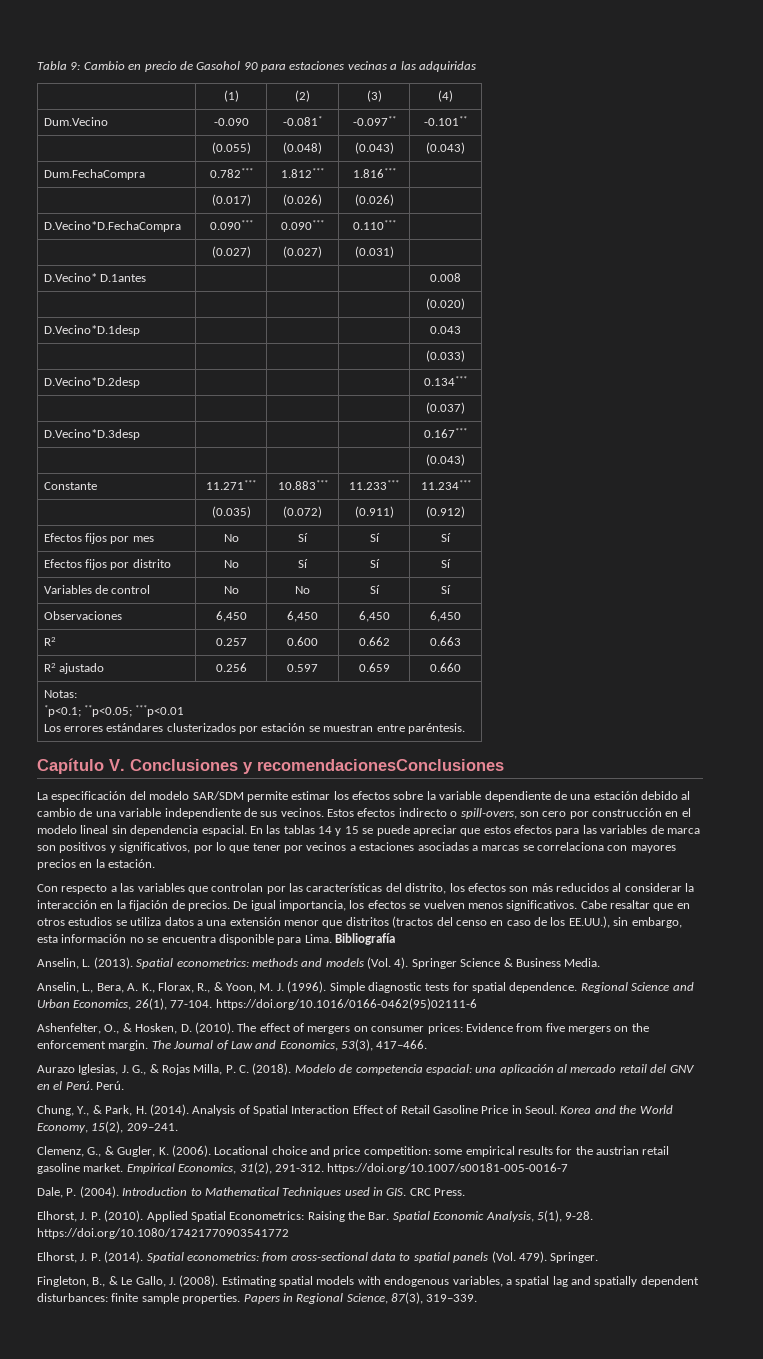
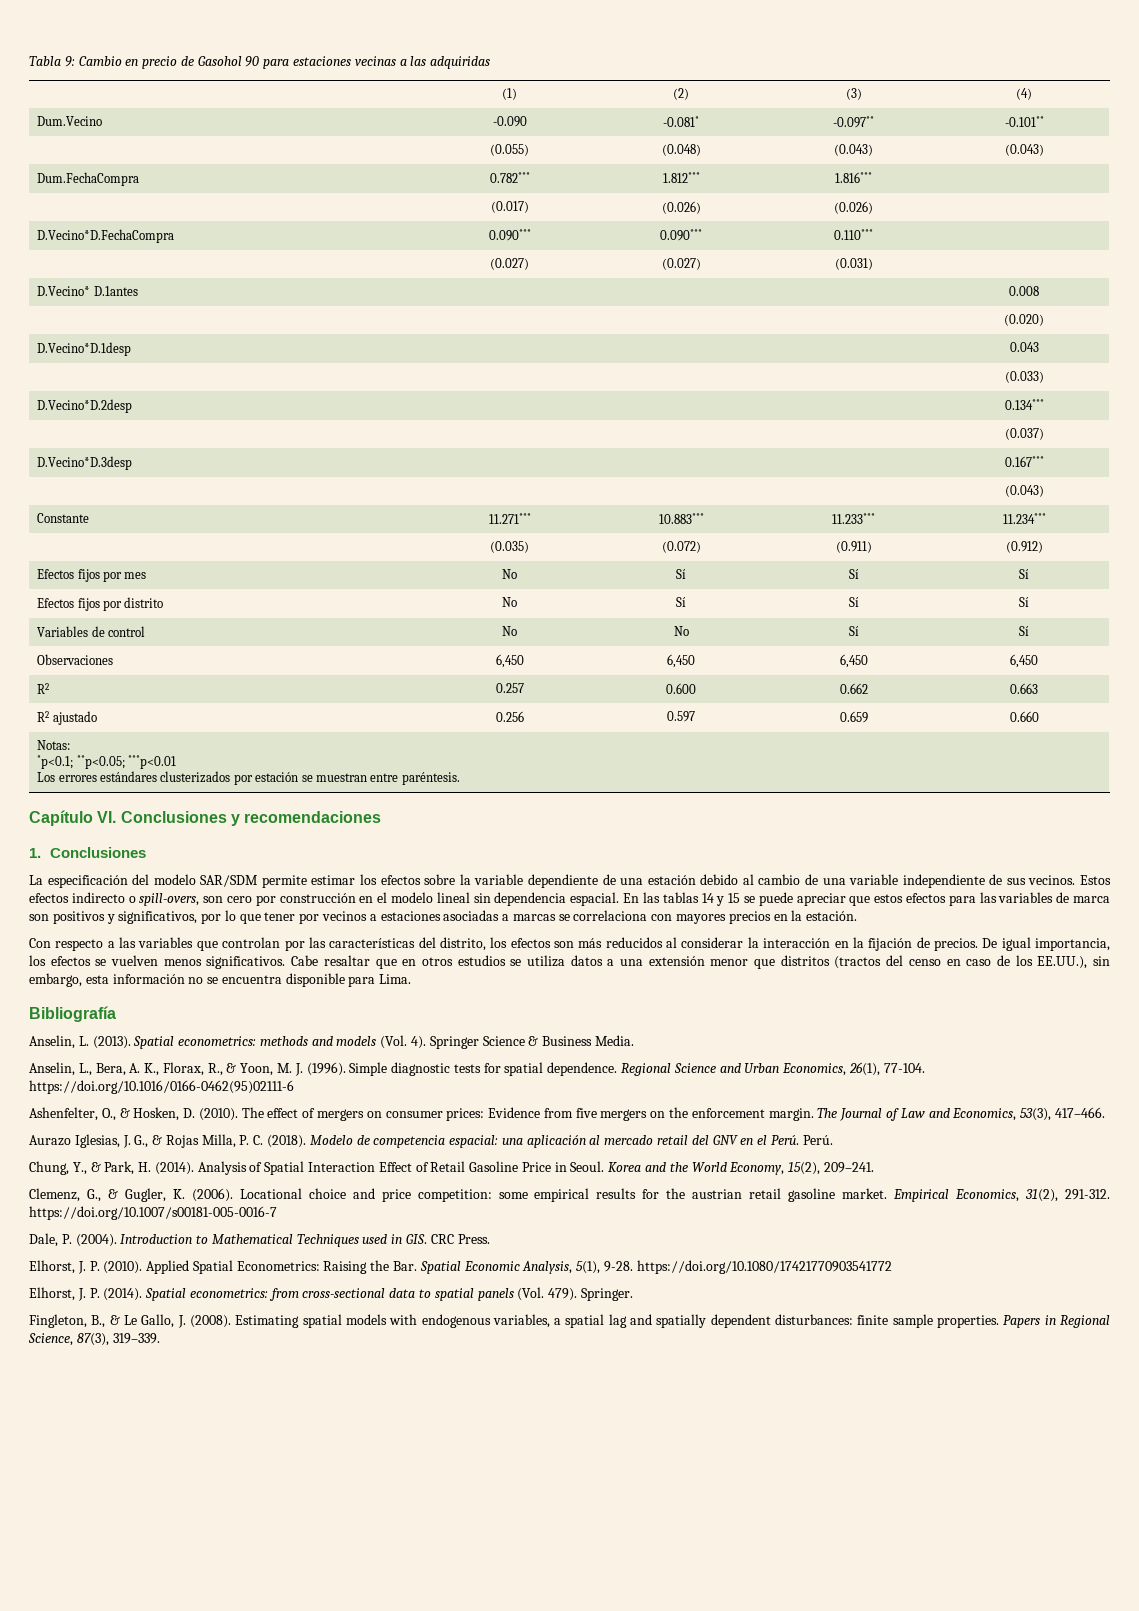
- Capítulo V. Conclusiones y recomendacionesConclusiones
+ Capítulo VI. Conclusiones y recomendaciones
+ 1. Conclusiones
- Cabe resaltar que en otros estudios se utiliza datos a una extensión menor que distritos (tractos del censo en caso de los EE.UU.), sin embargo, esta información no se encuentra disponible para Lima. Bibliografía
+ Cabe resaltar que en otros estudios se utiliza datos a una extensión menor que distritos (tractos del censo en caso de los EE.UU.), sin embargo, esta información no se encuentra disponible para Lima.
+ Bibliografía

